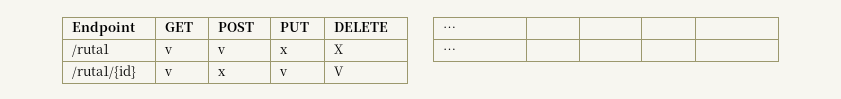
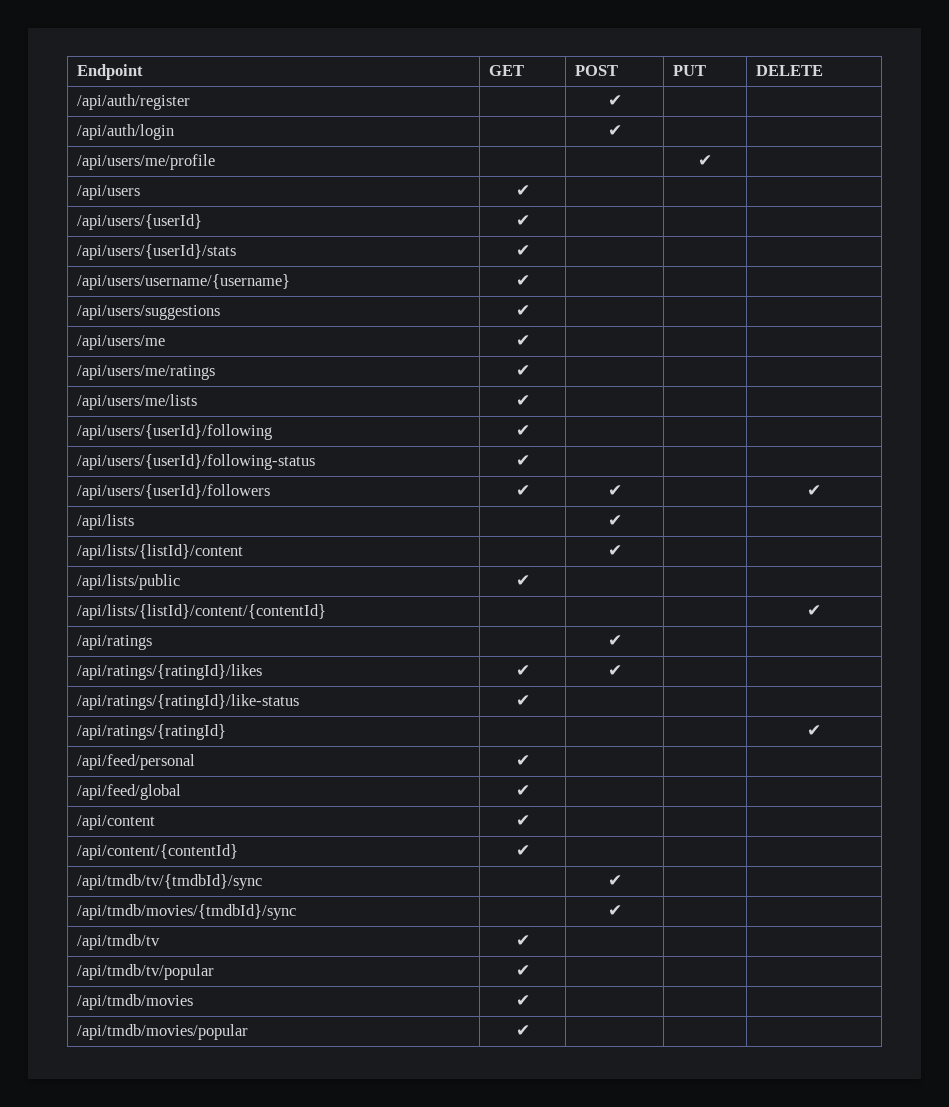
- /ruta1 | v | v | x | X
- /ruta1/{id} | v | x | v | V
- … | | | |
- … | | | |
+ /api/auth/register | | ✔ | |
+ /api/auth/login | | ✔ | |
+ /api/users/me/profile | | | ✔ |
+ /api/users | ✔ | | |
+ /api/users/{userId} | ✔ | | |
+ /api/users/{userId}/stats | ✔ | | |
+ /api/users/username/{username} | ✔ | | |
+ /api/users/suggestions | ✔ | | |
+ /api/users/me | ✔ | | |
+ /api/users/me/ratings | ✔ | | |
+ /api/users/me/lists | ✔ | | |
+ /api/users/{userId}/following | ✔ | | |
+ /api/users/{userId}/following-status | ✔ | | |
+ /api/users/{userId}/followers | ✔ | ✔ | | ✔
+ /api/lists | | ✔ | |
+ /api/lists/{listId}/content | | ✔ | |
+ /api/lists/public | ✔ | | |
+ /api/lists/{listId}/content/{contentId} | | | | ✔
+ /api/ratings | | ✔ | |
+ /api/ratings/{ratingId}/likes | ✔ | ✔ | |
+ /api/ratings/{ratingId}/like-status | ✔ | | |
+ /api/ratings/{ratingId} | | | | ✔
+ /api/feed/personal | ✔ | | |
+ /api/feed/global | ✔ | | |
+ /api/content | ✔ | | |
+ /api/content/{contentId} | ✔ | | |
+ /api/tmdb/tv/{tmdbId}/sync | | ✔ | |
+ /api/tmdb/movies/{tmdbId}/sync | | ✔ | |
+ /api/tmdb/tv | ✔ | | |
+ /api/tmdb/tv/popular | ✔ | | |
+ /api/tmdb/movies | ✔ | | |
+ /api/tmdb/movies/popular | ✔ | | |

